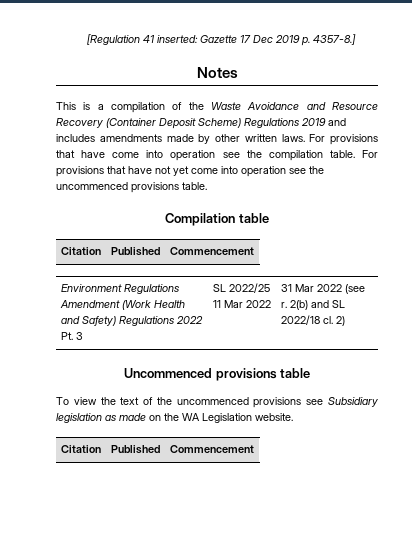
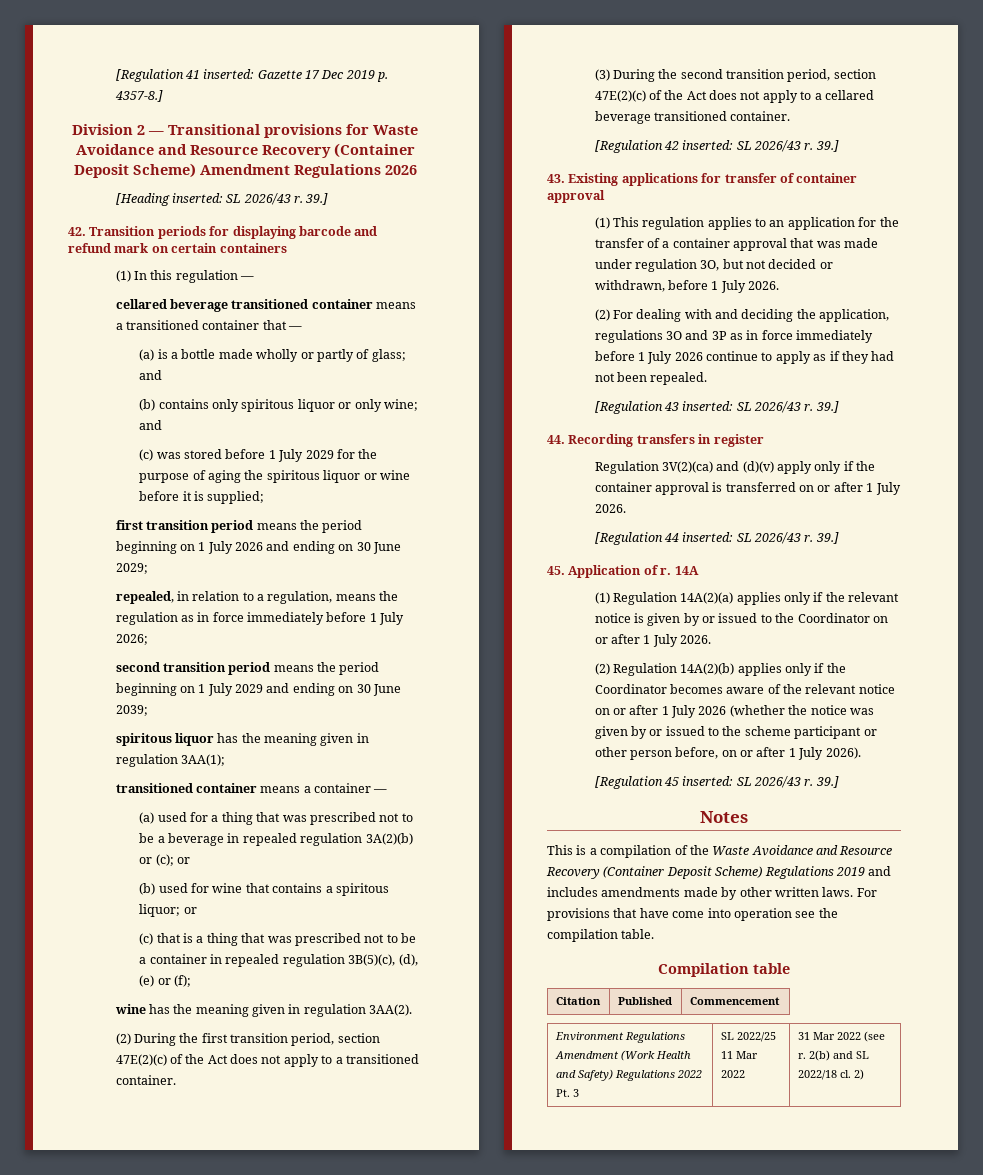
+ Division 2 — Transitional provisions for Waste Avoidance and Resource Recovery (Container Deposit Scheme) Amendment Regulations 2026
+ [Heading inserted: SL 2026/43 r. 39.]
+ 42. Transition periods for displaying barcode and refund mark on certain containers
+ (1) In this regulation —
+ cellared beverage transitioned container means a transitioned container that —
+ (a) is a bottle made wholly or partly of glass; and
+ (b) contains only spiritous liquor or only wine; and
+ (c) was stored before 1 July 2029 for the purpose of aging the spiritous liquor or wine before it is supplied;
+ first transition period means the period beginning on 1 July 2026 and ending on 30 June 2029;
+ repealed, in relation to a regulation, means the regulation as in force immediately before 1 July 2026;
+ second transition period means the period beginning on 1 July 2029 and ending on 30 June 2039;
+ spiritous liquor has the meaning given in regulation 3AA(1);
+ transitioned container means a container —
+ (a) used for a thing that was prescribed not to be a beverage in repealed regulation 3A(2)(b) or (c); or
+ (b) used for wine that contains a spiritous liquor; or
+ (c) that is a thing that was prescribed not to be a container in repealed regulation 3B(5)(c), (d), (e) or (f);
+ wine has the meaning given in regulation 3AA(2).
+ (2) During the first transition period, section 47E(2)(c) of the Act does not apply to a transitioned container.
+ (3) During the second transition period, section 47E(2)(c) of the Act does not apply to a cellared beverage transitioned container.
+ [Regulation 42 inserted: SL 2026/43 r. 39.]
+ 43. Existing applications for transfer of container approval
+ (1) This regulation applies to an application for the transfer of a container approval that was made under regulation 3O, but not decided or withdrawn, before 1 July 2026.
+ (2) For dealing with and deciding the application, regulations 3O and 3P as in force immediately before 1 July 2026 continue to apply as if they had not been repealed.
+ [Regulation 43 inserted: SL 2026/43 r. 39.]
+ 44. Recording transfers in register
+ Regulation 3V(2)(ca) and (d)(v) apply only if the container approval is transferred on or after 1 July 2026.
+ [Regulation 44 inserted: SL 2026/43 r. 39.]
+ 45. Application of r. 14A
+ (1) Regulation 14A(2)(a) applies only if the relevant notice is given by or issued to the Coordinator on or after 1 July 2026.
+ (2) Regulation 14A(2)(b) applies only if the Coordinator becomes aware of the relevant notice on or after 1 July 2026 (whether the notice was given by or issued to the scheme participant or other person before, on or after 1 July 2026).
+ [Regulation 45 inserted: SL 2026/43 r. 39.]
- For provisions that have not yet come into operation see the uncommenced provisions table.
- Uncommenced provisions table
- To view the text of the uncommenced provisions see Subsidiary legislation as made on the WA Legislation website.
- Citation | Published | Commencement

